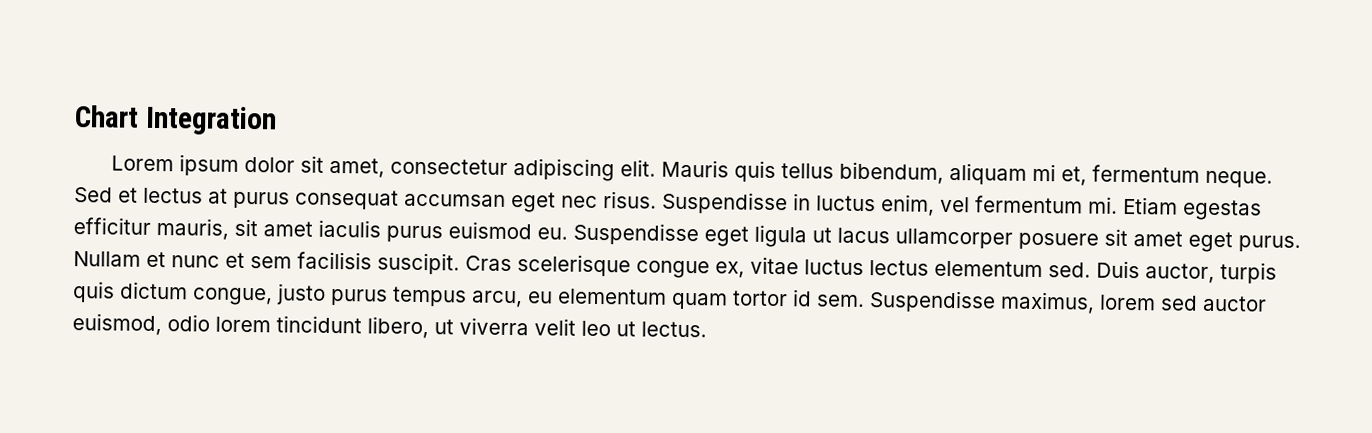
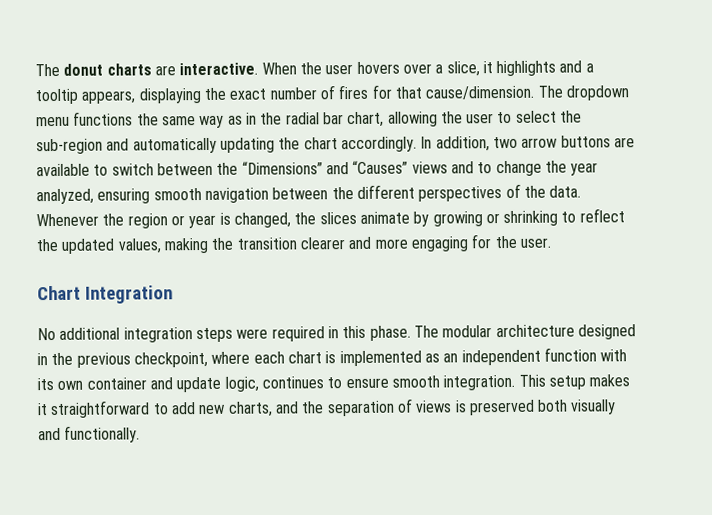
+ The donut charts are interactive. When the user hovers over a slice, it highlights and a tooltip appears, displaying the exact number of fires for that cause/dimension. The dropdown menu functions the same way as in the radial bar chart, allowing the user to select the sub-region and automatically updating the chart accordingly. In addition, two arrow buttons are available to switch between the “Dimensions” and “Causes” views and to change the year analyzed, ensuring smooth navigation between the different perspectives of the data. Whenever the region or year is changed, the slices animate by growing or shrinking to reflect the updated values, making the transition clearer and more engaging for the user.
  Chart Integration
- Lorem ipsum dolor sit amet, consectetur adipiscing elit. Mauris quis tellus bibendum, aliquam mi et, fermentum neque. Sed et lectus at purus consequat accumsan eget nec risus. Suspendisse in luctus enim, vel fermentum mi. Etiam egestas efficitur mauris, sit amet iaculis purus euismod eu. Suspendisse eget ligula ut lacus ullamcorper posuere sit amet eget purus. Nullam et nunc et sem facilisis suscipit. Cras scelerisque congue ex, vitae luctus lectus elementum sed. Duis auctor, turpis quis dictum congue, justo purus tempus arcu, eu elementum quam tortor id sem. Suspendisse maximus, lorem sed auctor euismod, odio lorem tincidunt libero, ut viverra velit leo ut lectus.
+ No additional integration steps were required in this phase. The modular architecture designed in the previous checkpoint, where each chart is implemented as an independent function with its own container and update logic, continues to ensure smooth integration. This setup makes it straightforward to add new charts, and the separation of views is preserved both visually and functionally.

